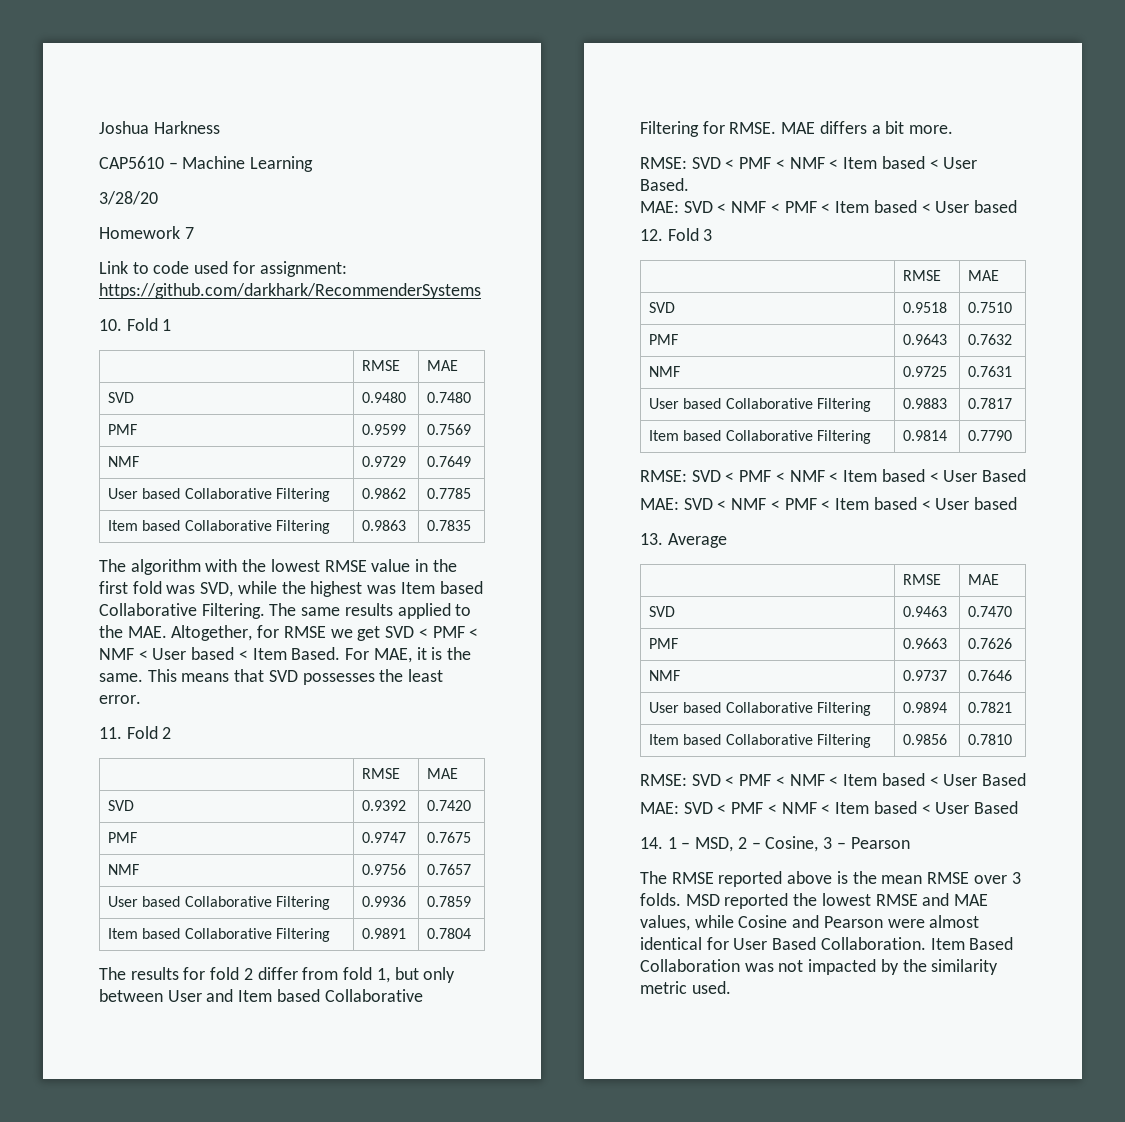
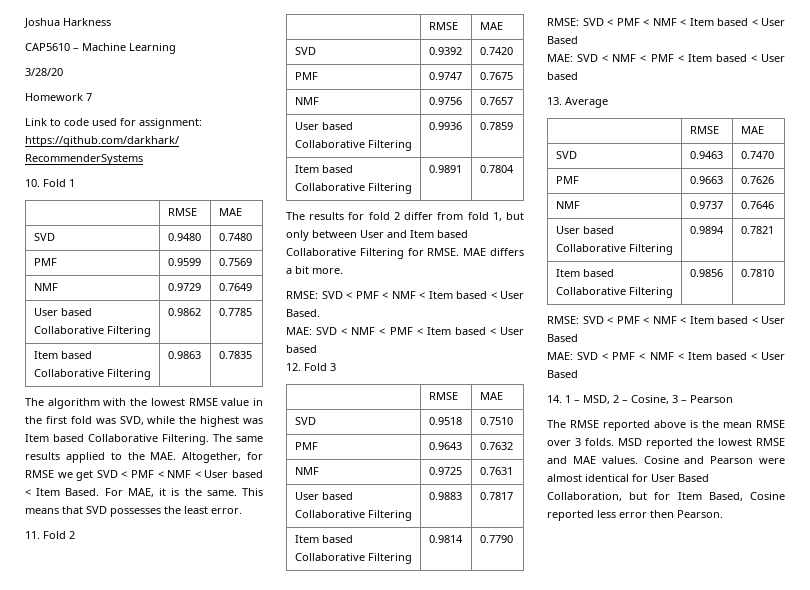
- MSD reported the lowest RMSE and MAE values, while Cosine and Pearson were almost identical for User Based Collaboration. Item Based Collaboration was not impacted by the similarity metric used.
+ MSD reported the lowest RMSE and MAE values. Cosine and Pearson were almost identical for User Based Collaboration, but for Item Based, Cosine reported less error then Pearson.

